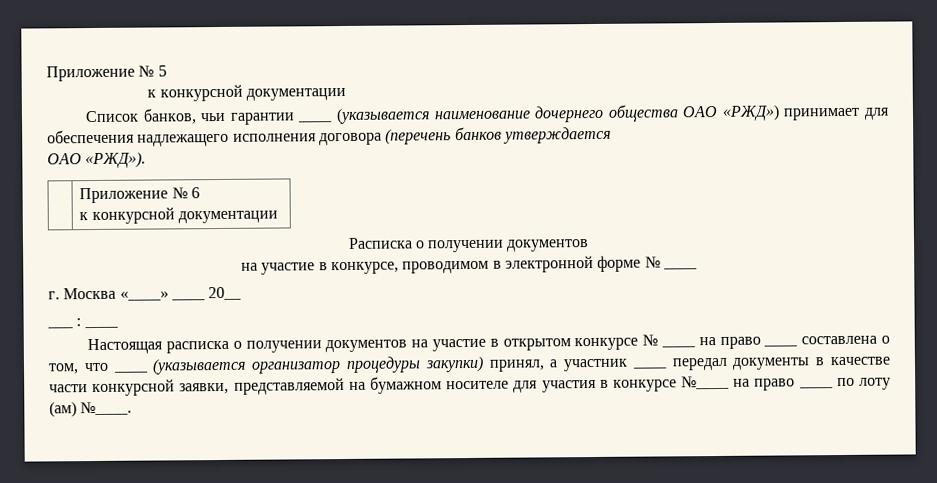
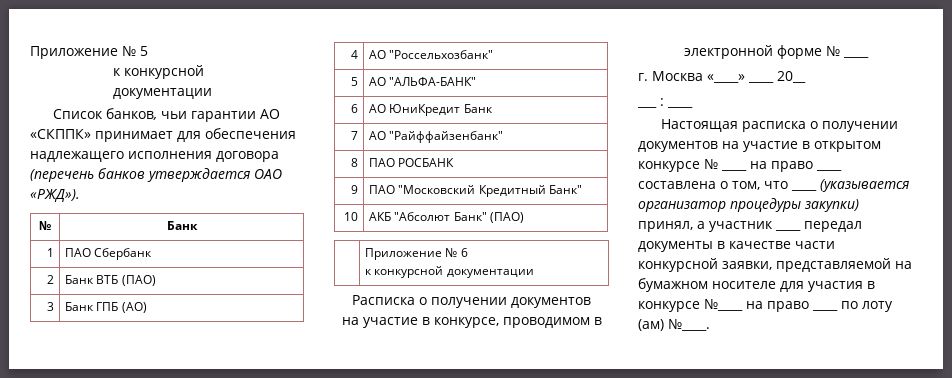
- Список банков, чьи гарантии ____ (указывается наименование дочернего общества ОАО «РЖД») принимает для обеспечения надлежащего исполнения договора (перечень банков утверждается
- ОАО «РЖД»).
+ Список банков, чьи гарантии АО «СКППК» принимает для обеспечения надлежащего исполнения договора (перечень банков утверждается ОАО «РЖД»).
+ № | Банк
+ 1 | ПАО Сбербанк
+ 2 | Банк ВТБ (ПАО)
+ 3 | Банк ГПБ (АО)
+ 4 | АО "Россельхозбанк"
+ 5 | АО "АЛЬФА-БАНК"
+ 6 | АО ЮниКредит Банк
+ 7 | АО "Райффайзенбанк"
+ 8 | ПАО РОСБАНК
+ 9 | ПАО "Московский Кредитный Банк"
+ 10 | АКБ "Абсолют Банк" (ПАО)

